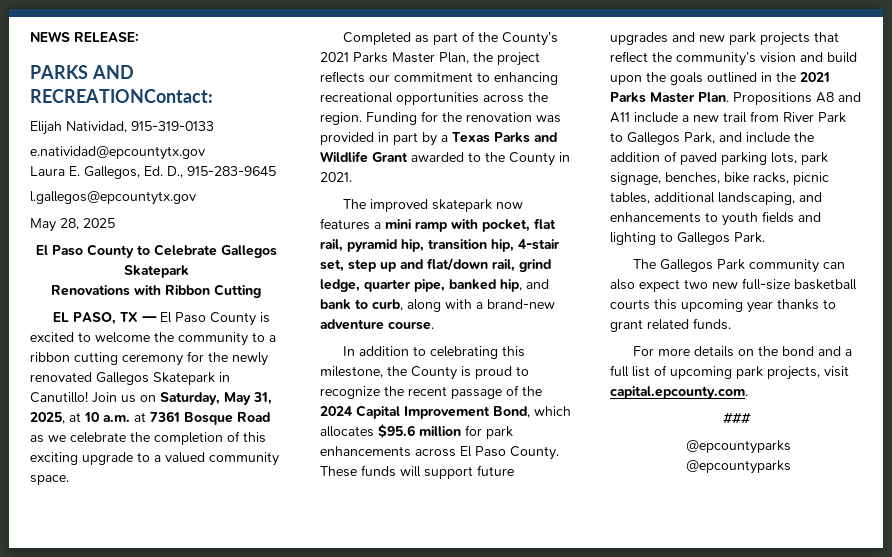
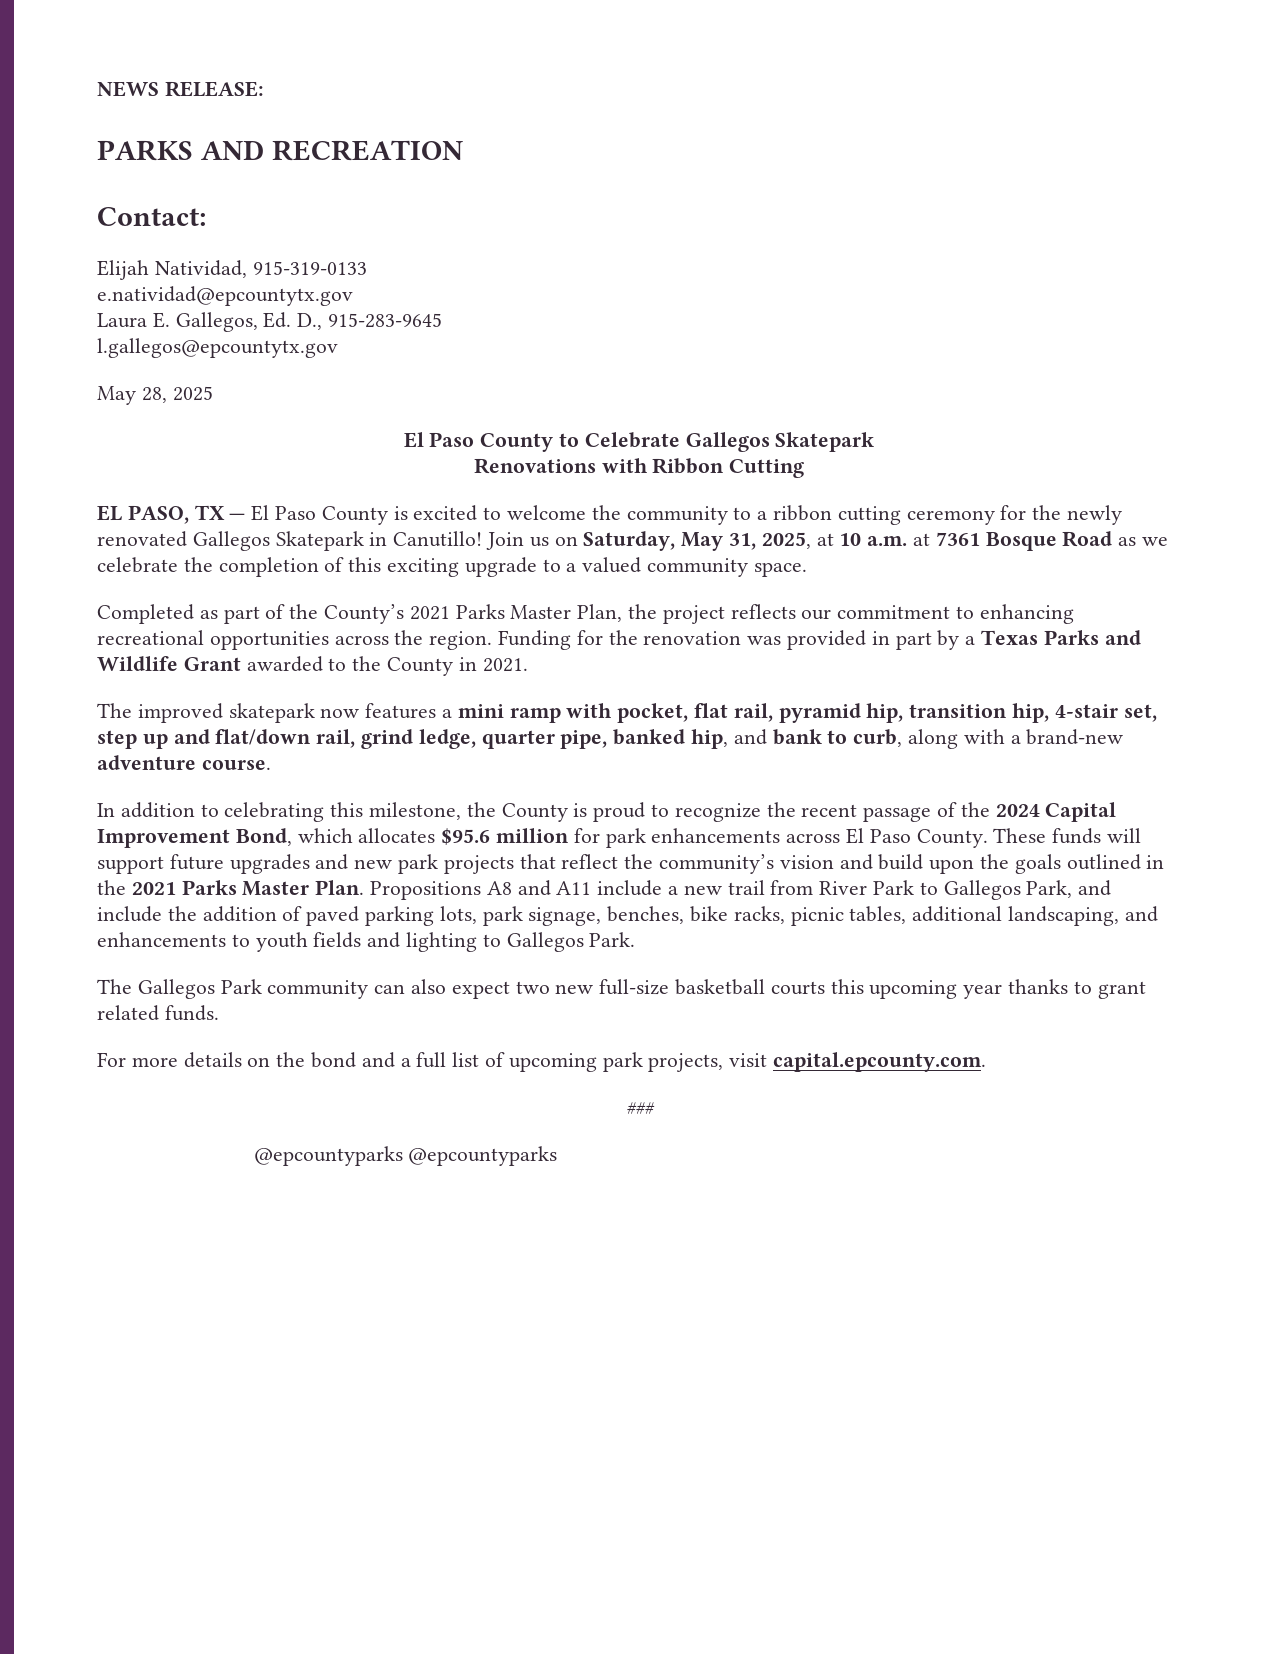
- PARKS AND RECREATIONContact:
+ PARKS AND RECREATION
+ Contact:

